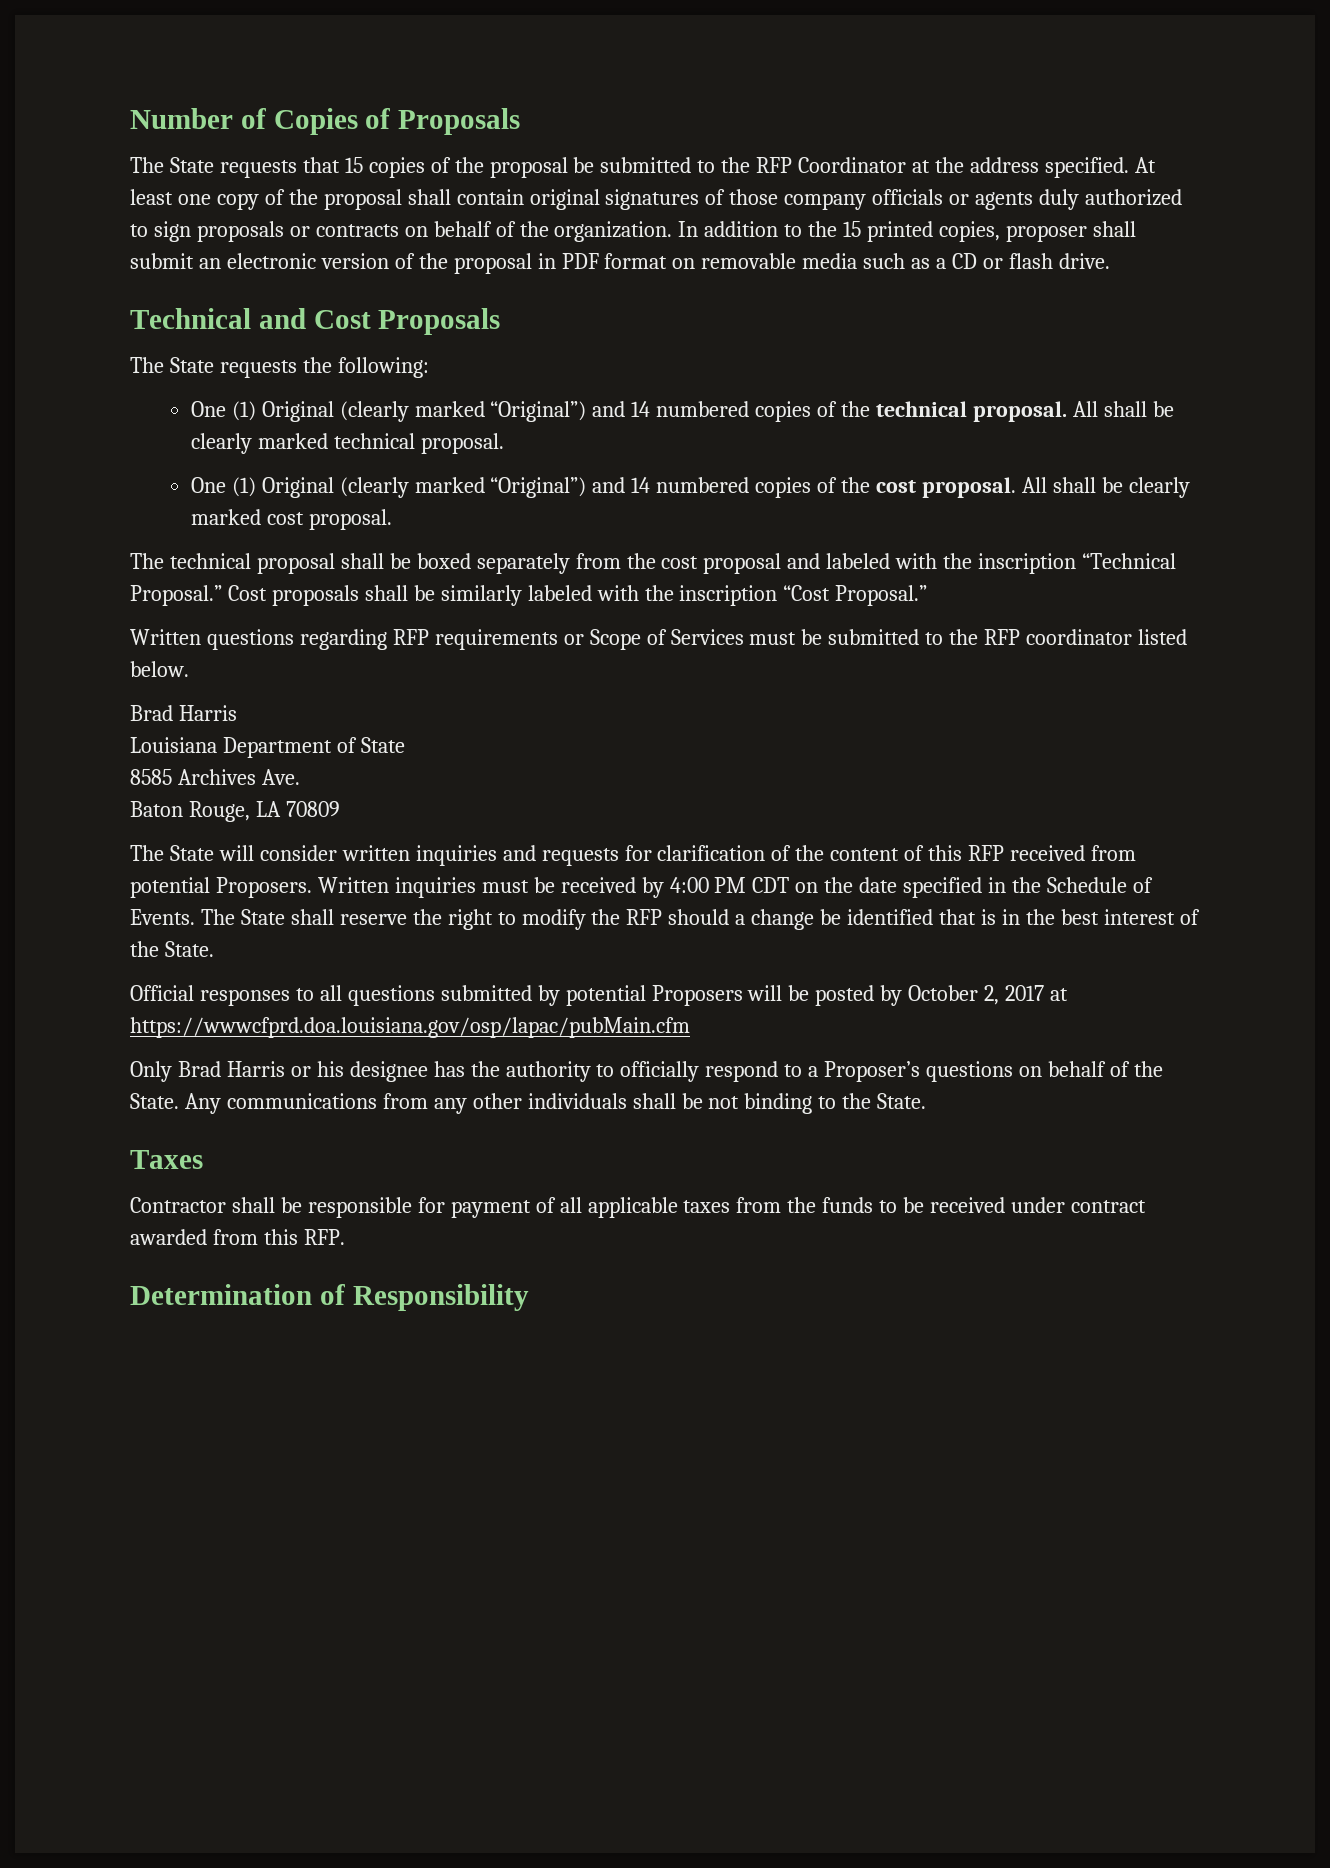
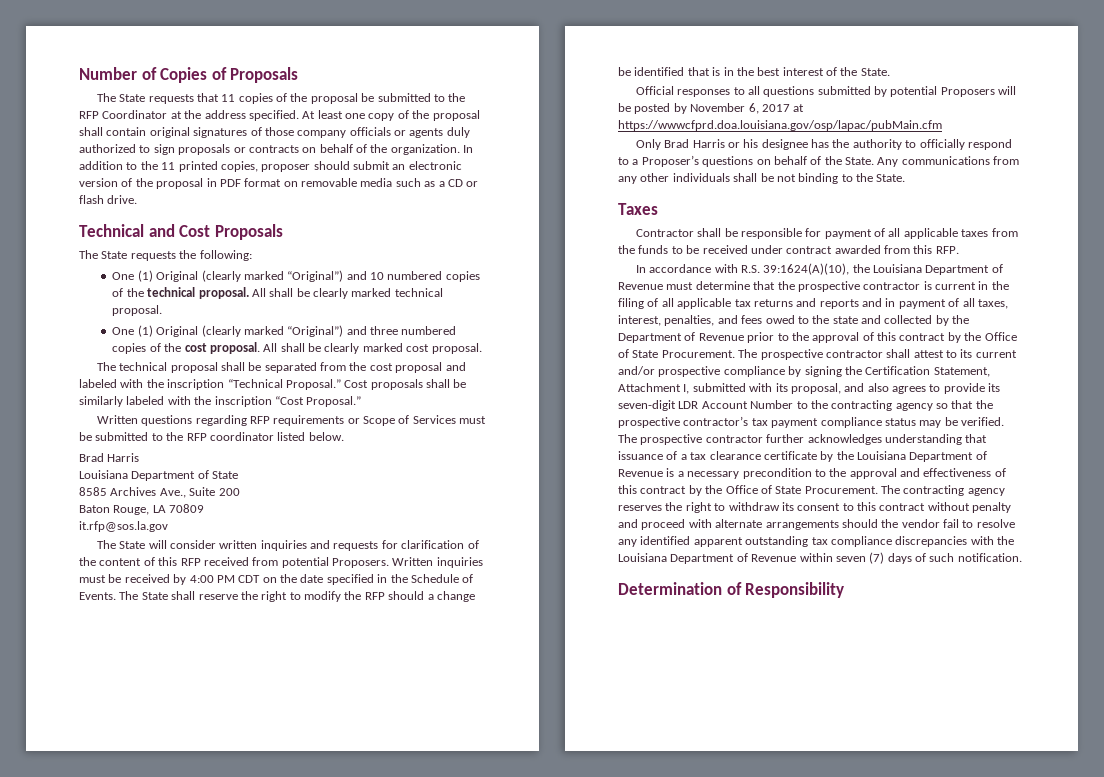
- The State requests that 15 copies of the proposal be submitted to the RFP Coordinator at the address specified.
+ The State requests that 11 copies of the proposal be submitted to the RFP Coordinator at the address specified.
- In addition to the 15 printed copies, proposer shall submit an electronic version of the proposal in PDF format on removable media such as a CD or flash drive.
+ In addition to the 11 printed copies, proposer should submit an electronic version of the proposal in PDF format on removable media such as a CD or flash drive.
- One (1) Original (clearly marked “Original”) and 14 numbered copies of the technical proposal.
+ One (1) Original (clearly marked “Original”) and 10 numbered copies of the technical proposal.
- One (1) Original (clearly marked “Original”) and 14 numbered copies of the cost proposal.
+ One (1) Original (clearly marked “Original”) and three numbered copies of the cost proposal.
- The technical proposal shall be boxed separately from the cost proposal and labeled with the inscription “Technical Proposal.”
+ The technical proposal shall be separated from the cost proposal and labeled with the inscription “Technical Proposal.”
- 8585 Archives Ave.
+ 8585 Archives Ave., Suite 200
+ it.rfp@sos.la.gov
- Official responses to all questions submitted by potential Proposers will be posted by October 2, 2017 at https://wwwcfprd.doa.louisiana.gov/osp/lapac/pubMain.cfm
+ Official responses to all questions submitted by potential Proposers will be posted by November 6, 2017 at https://wwwcfprd.doa.louisiana.gov/osp/lapac/pubMain.cfm
+ In accordance with R.S. 39:1624(A)(10), the Louisiana Department of Revenue must determine that the prospective contractor is current in the filing of all applicable tax returns and reports and in payment of all taxes, interest, penalties, and fees owed to the state and collected by the Department of Revenue prior to the approval of this contract by the Office of State Procurement. The prospective contractor shall attest to its current and/or prospective compliance by signing the Certification Statement, Attachment I, submitted with its proposal, and also agrees to provide its seven-digit LDR Account Number to the contracting agency so that the prospective contractor’s tax payment compliance status may be verified. The prospective contractor further acknowledges understanding that issuance of a tax clearance certificate by the Louisiana Department of Revenue is a necessary precondition to the approval and effectiveness of this contract by the Office of State Procurement. The contracting agency reserves the right to withdraw its consent to this contract without penalty and proceed with alternate arrangements should the vendor fail to resolve any identified apparent outstanding tax compliance discrepancies with the Louisiana Department of Revenue within seven (7) days of such notification.

